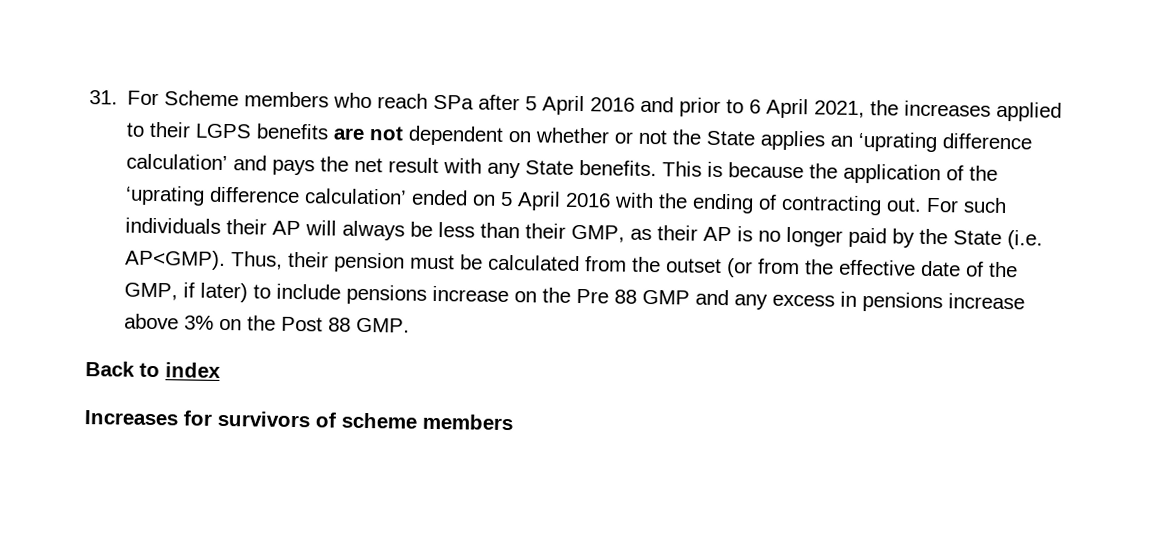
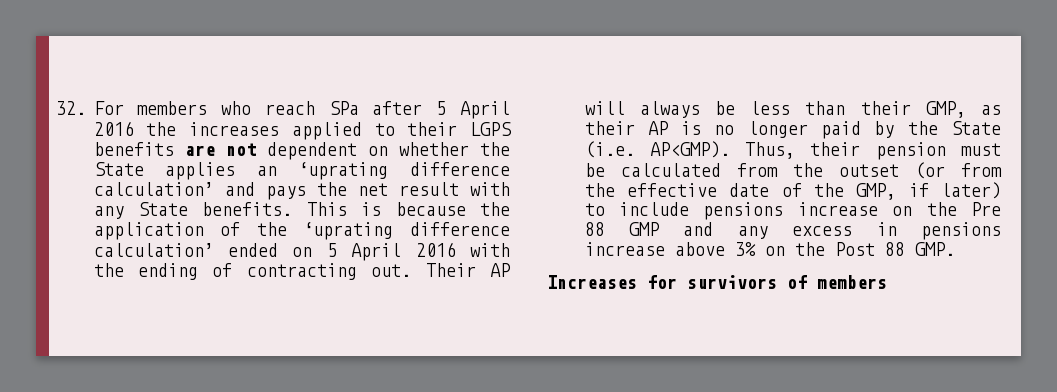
- 31. For Scheme members who reach SPa after 5 April 2016 and prior to 6 April 2021, the increases applied to their LGPS benefits are not dependent on whether or not the State applies an ‘uprating difference calculation’ and pays the net result with any State benefits.
+ 32. For members who reach SPa after 5 April 2016 the increases applied to their LGPS benefits are not dependent on whether the State applies an ‘uprating difference calculation’ and pays the net result with any State benefits.
- For such individuals their AP will always be less than their GMP, as their AP is no longer paid by the State (i.e. AP<GMP).
+ Their AP will always be less than their GMP, as their AP is no longer paid by the State (i.e. AP<GMP).
- Back to index
- Increases for survivors of scheme members
+ Increases for survivors of members

